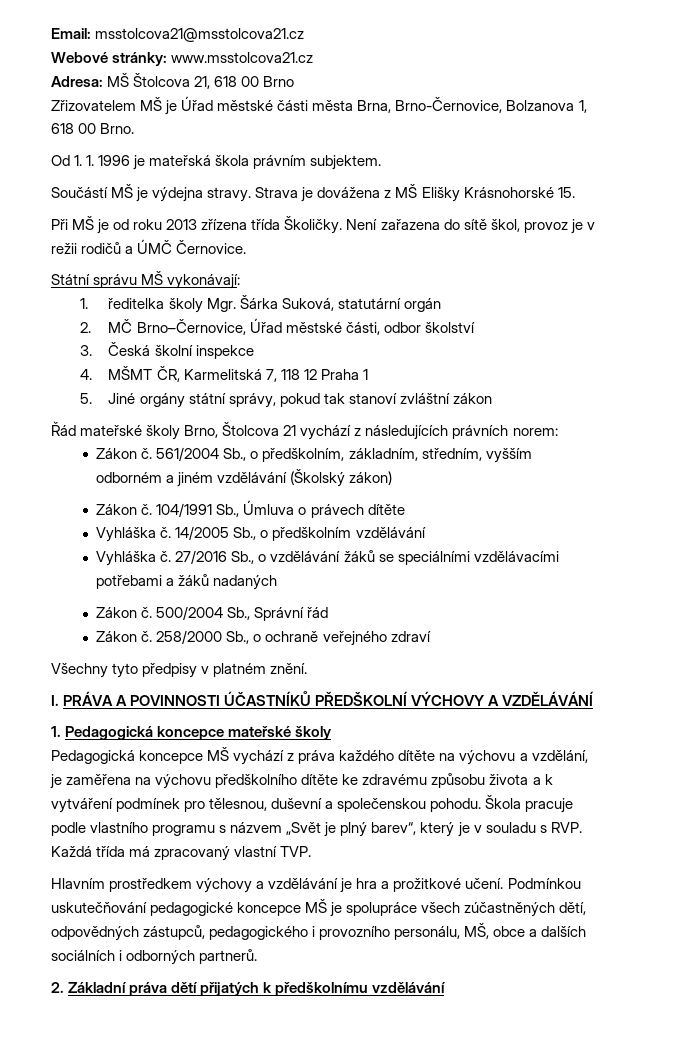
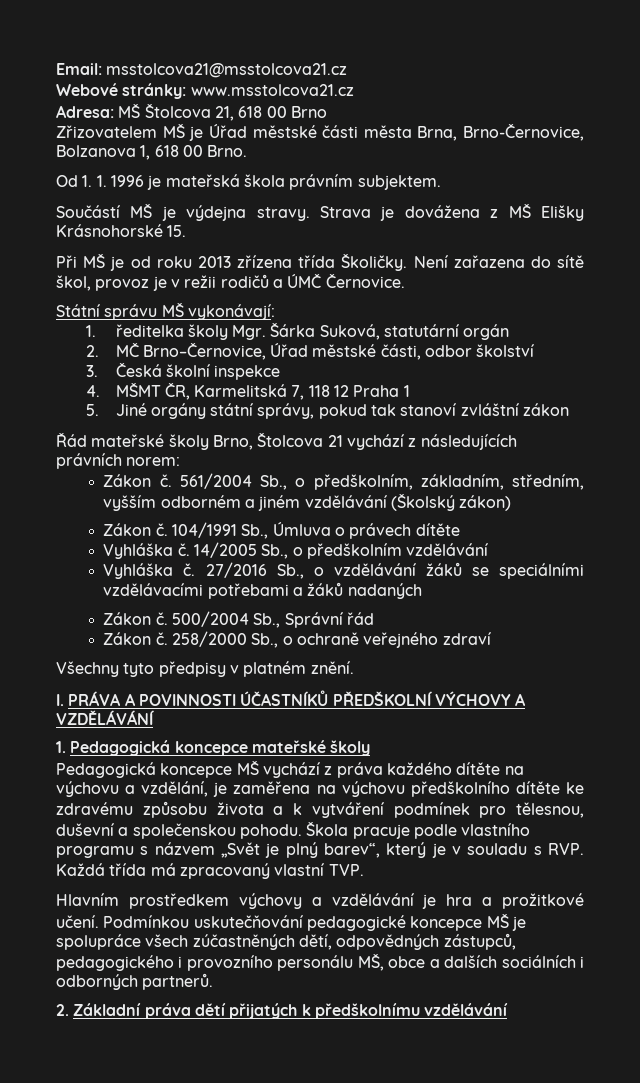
- Podmínkou uskutečňování pedagogické koncepce MŠ je spolupráce všech zúčastněných dětí, odpovědných zástupců, pedagogického i provozního personálu, MŠ, obce a dalších sociálních i odborných partnerů.
+ Podmínkou uskutečňování pedagogické koncepce MŠ je spolupráce všech zúčastněných dětí, odpovědných zástupců, pedagogického i provozního personálu MŠ, obce a dalších sociálních i odborných partnerů.

